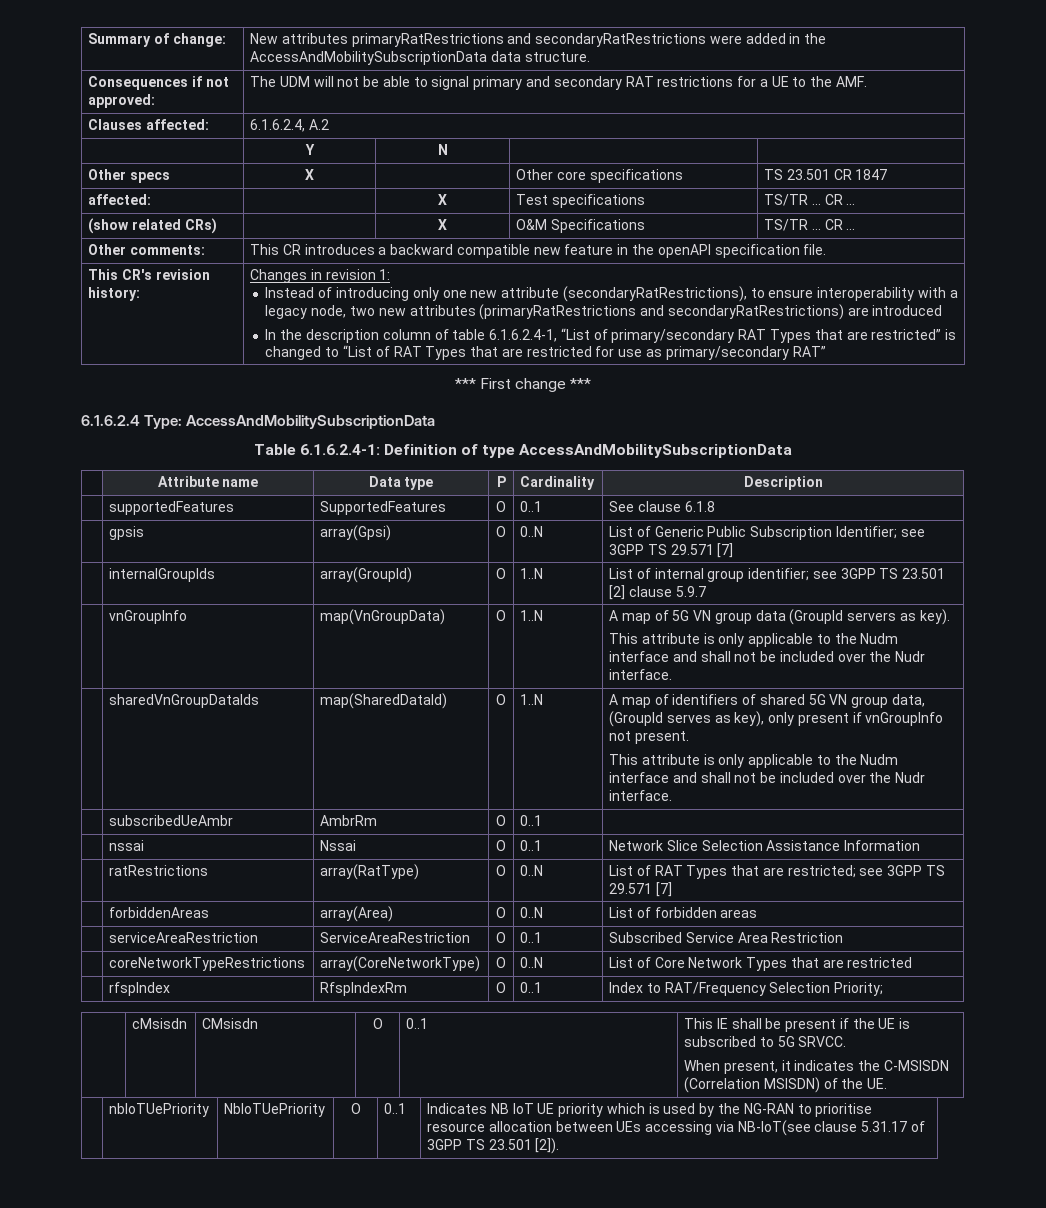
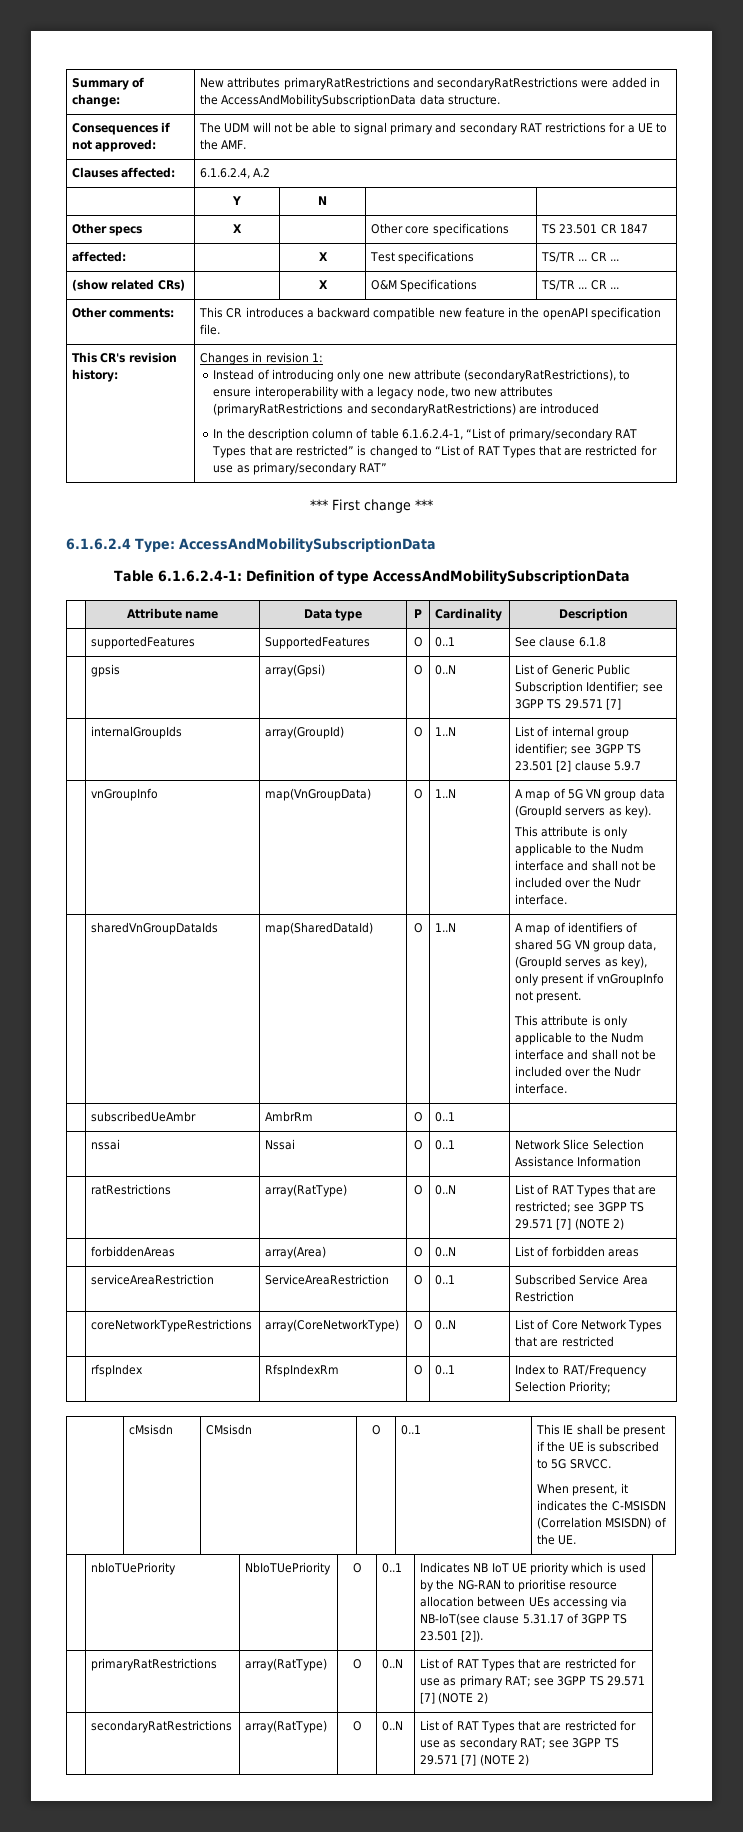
- | ratRestrictions | array(RatType) | O | 0..N | List of RAT Types that are restricted; see 3GPP TS 29.571 [7]
+ | ratRestrictions | array(RatType) | O | 0..N | List of RAT Types that are restricted; see 3GPP TS 29.571 [7] (NOTE 2)
+ | primaryRatRestrictions | array(RatType) | O | 0..N | List of RAT Types that are restricted for use as primary RAT; see 3GPP TS 29.571 [7] (NOTE 2)
+ | secondaryRatRestrictions | array(RatType) | O | 0..N | List of RAT Types that are restricted for use as secondary RAT; see 3GPP TS 29.571 [7] (NOTE 2)

